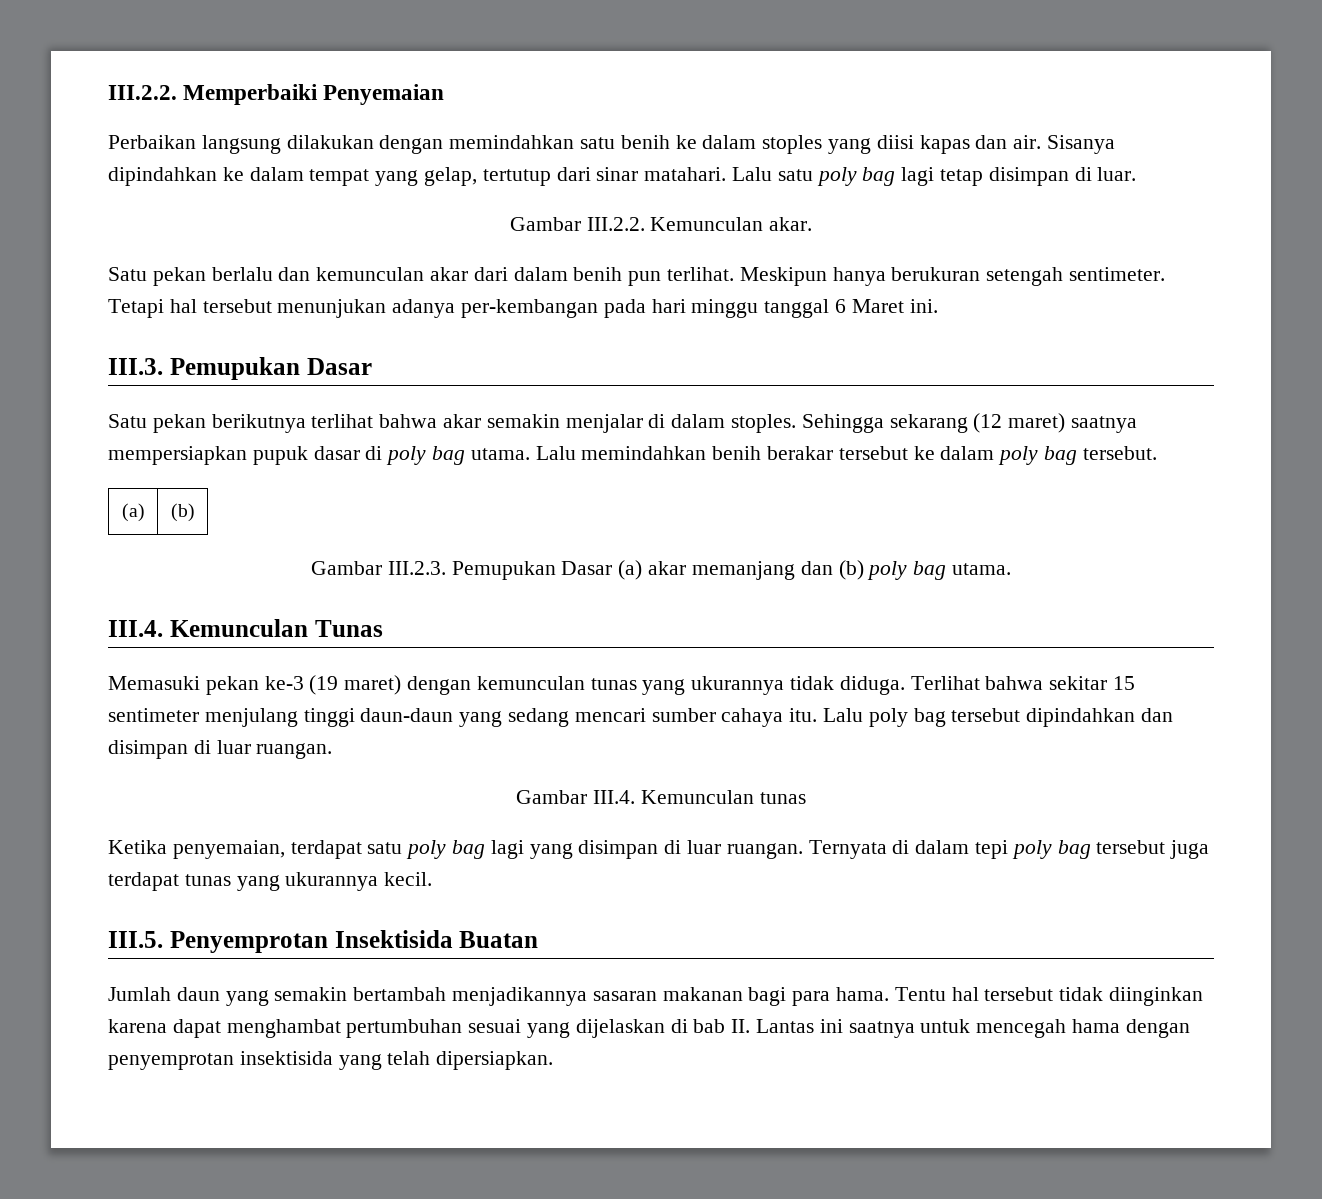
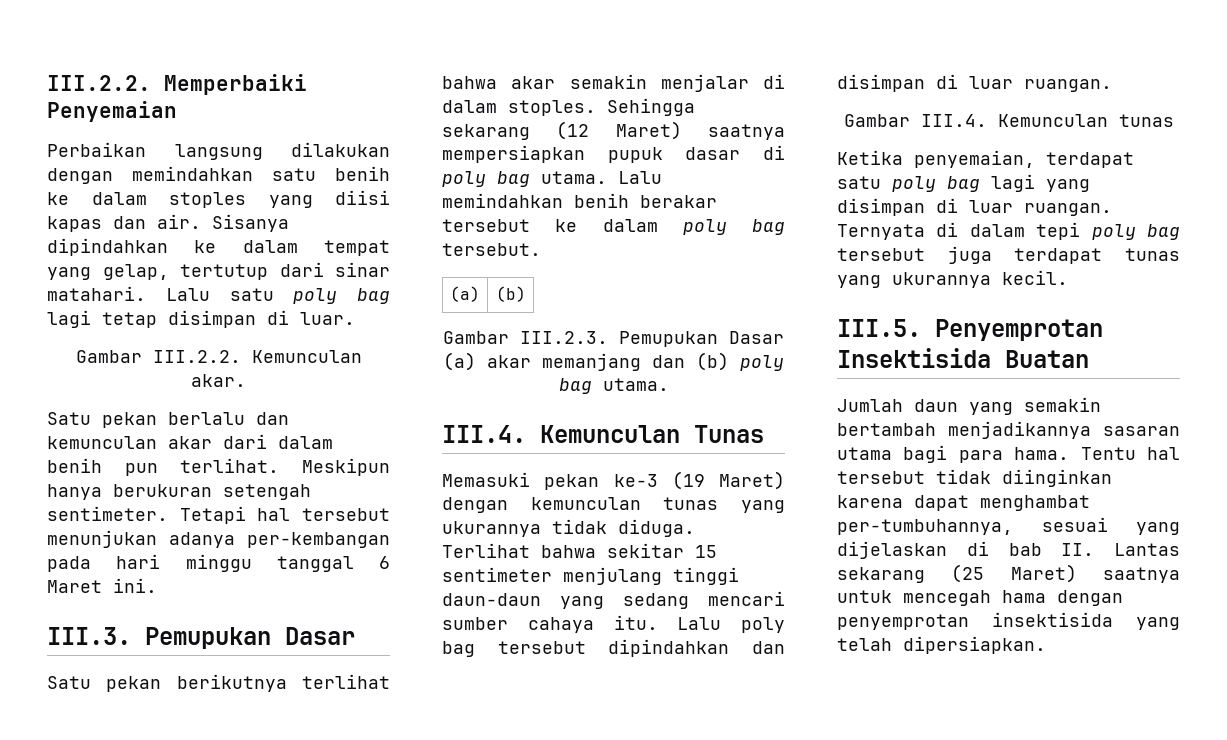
- Sehingga sekarang (12 maret) saatnya mempersiapkan pupuk dasar di poly bag utama.
+ Sehingga sekarang (12 Maret) saatnya mempersiapkan pupuk dasar di poly bag utama.
- Memasuki pekan ke-3 (19 maret) dengan kemunculan tunas yang ukurannya tidak diduga.
+ Memasuki pekan ke-3 (19 Maret) dengan kemunculan tunas yang ukurannya tidak diduga.
- Jumlah daun yang semakin bertambah menjadikannya sasaran makanan bagi para hama.
+ Jumlah daun yang semakin bertambah menjadikannya sasaran utama bagi para hama.
- Tentu hal tersebut tidak diinginkan karena dapat menghambat pertumbuhan sesuai yang dijelaskan di bab II. Lantas ini saatnya untuk mencegah hama dengan penyemprotan insektisida yang telah dipersiapkan.
+ Tentu hal tersebut tidak diinginkan karena dapat menghambat per-tumbuhannya, sesuai yang dijelaskan di bab II. Lantas sekarang (25 Maret) saatnya untuk mencegah hama dengan penyemprotan insektisida yang telah dipersiapkan.

